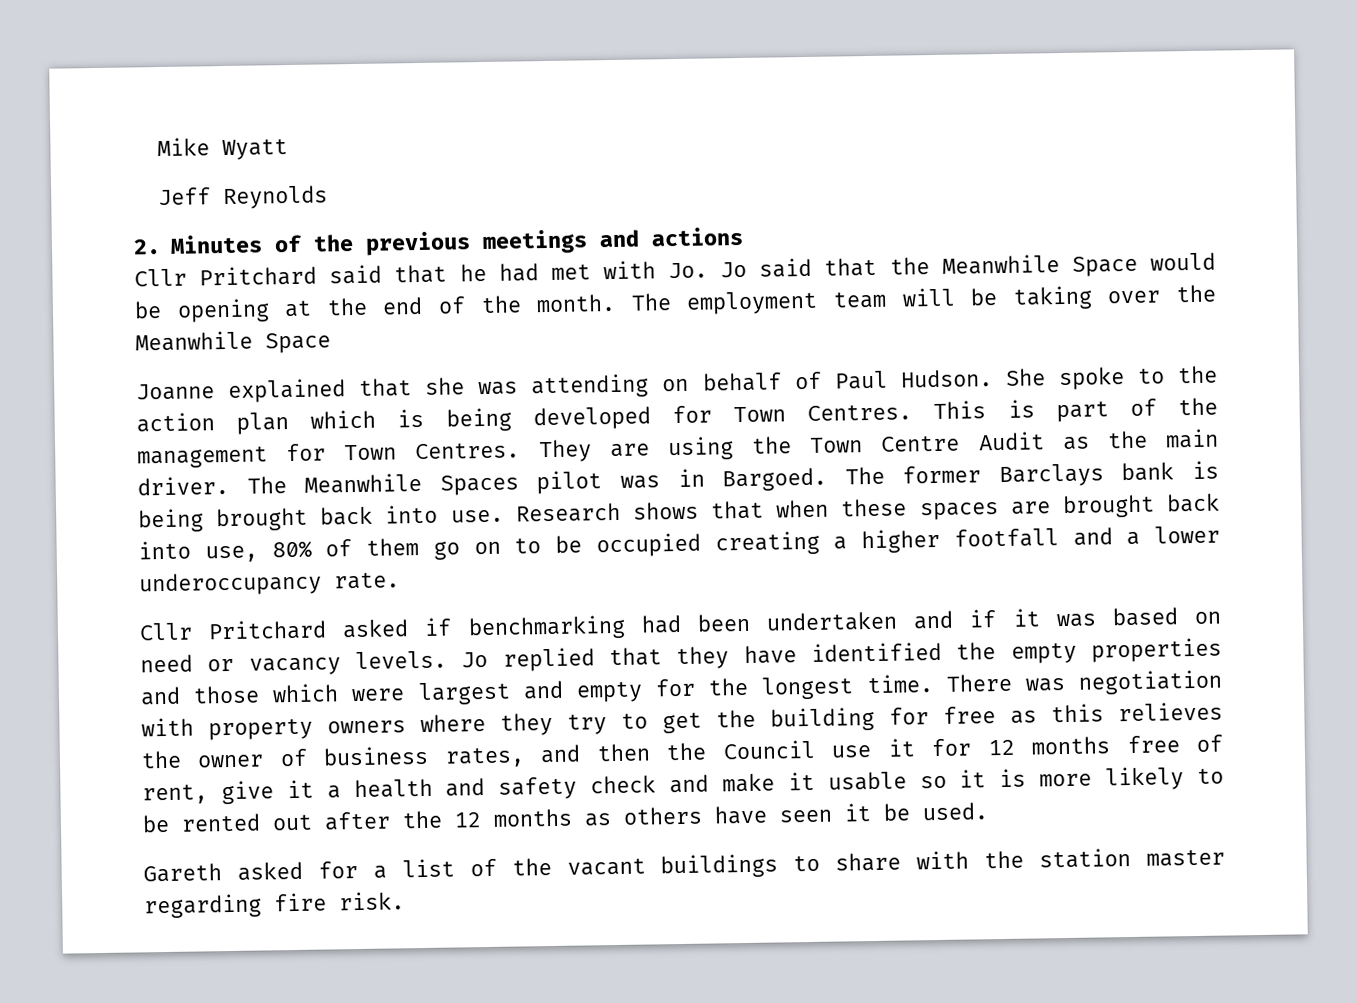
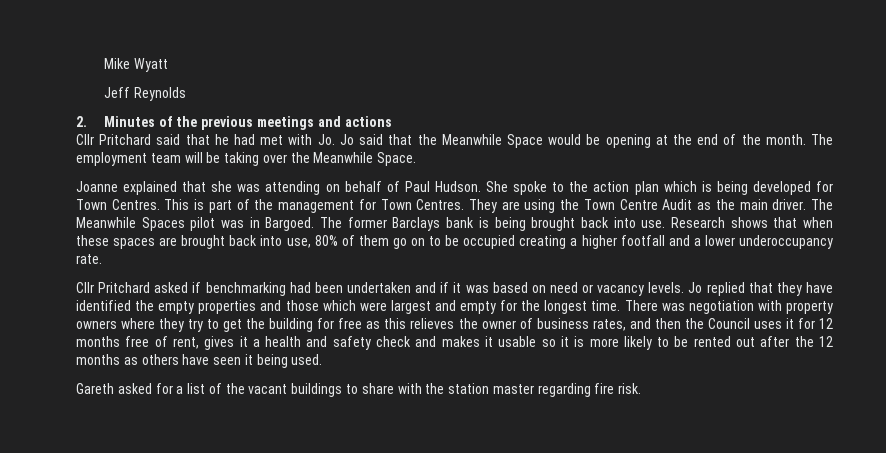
- The employment team will be taking over the Meanwhile Space
+ The employment team will be taking over the Meanwhile Space.
- There was negotiation with property owners where they try to get the building for free as this relieves the owner of business rates, and then the Council use it for 12 months free of rent, give it a health and safety check and make it usable so it is more likely to be rented out after the 12 months as others have seen it be used.
+ There was negotiation with property owners where they try to get the building for free as this relieves the owner of business rates, and then the Council uses it for 12 months free of rent, gives it a health and safety check and makes it usable so it is more likely to be rented out after the 12 months as others have seen it being used.

